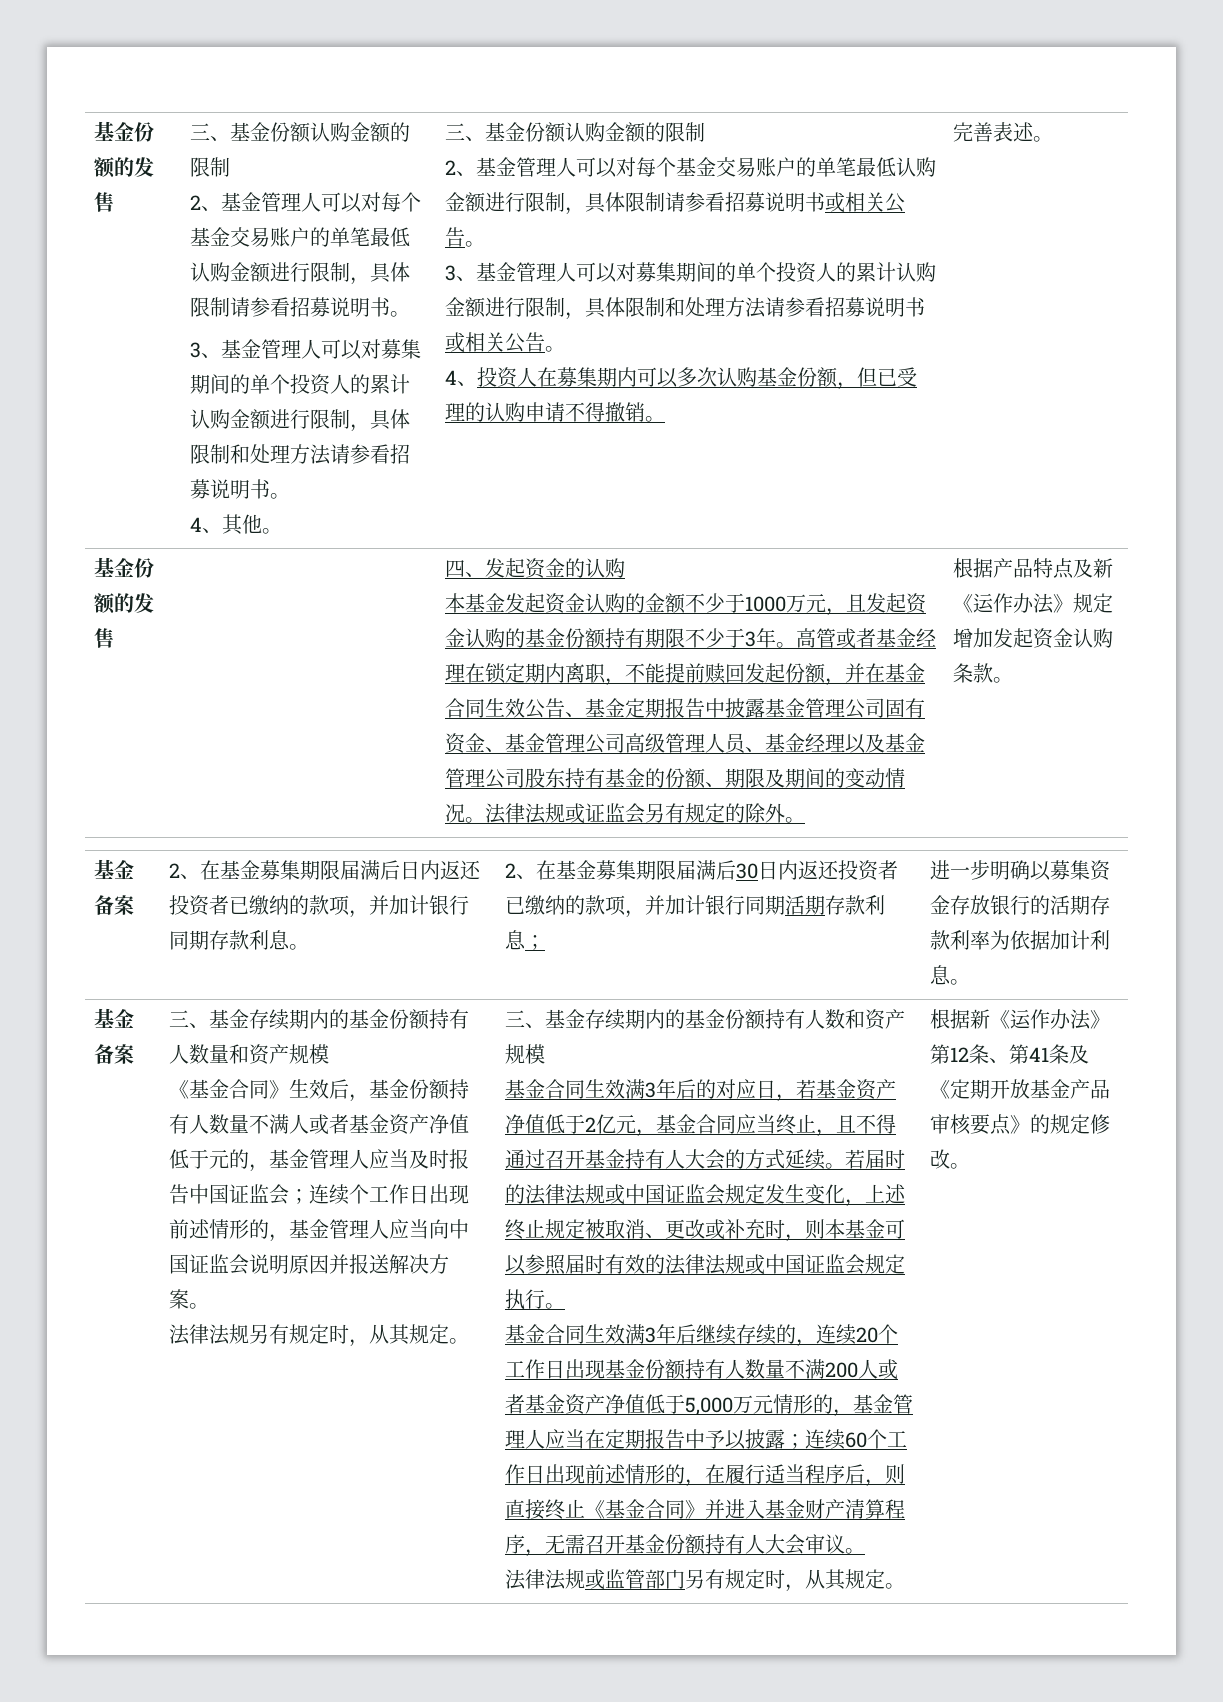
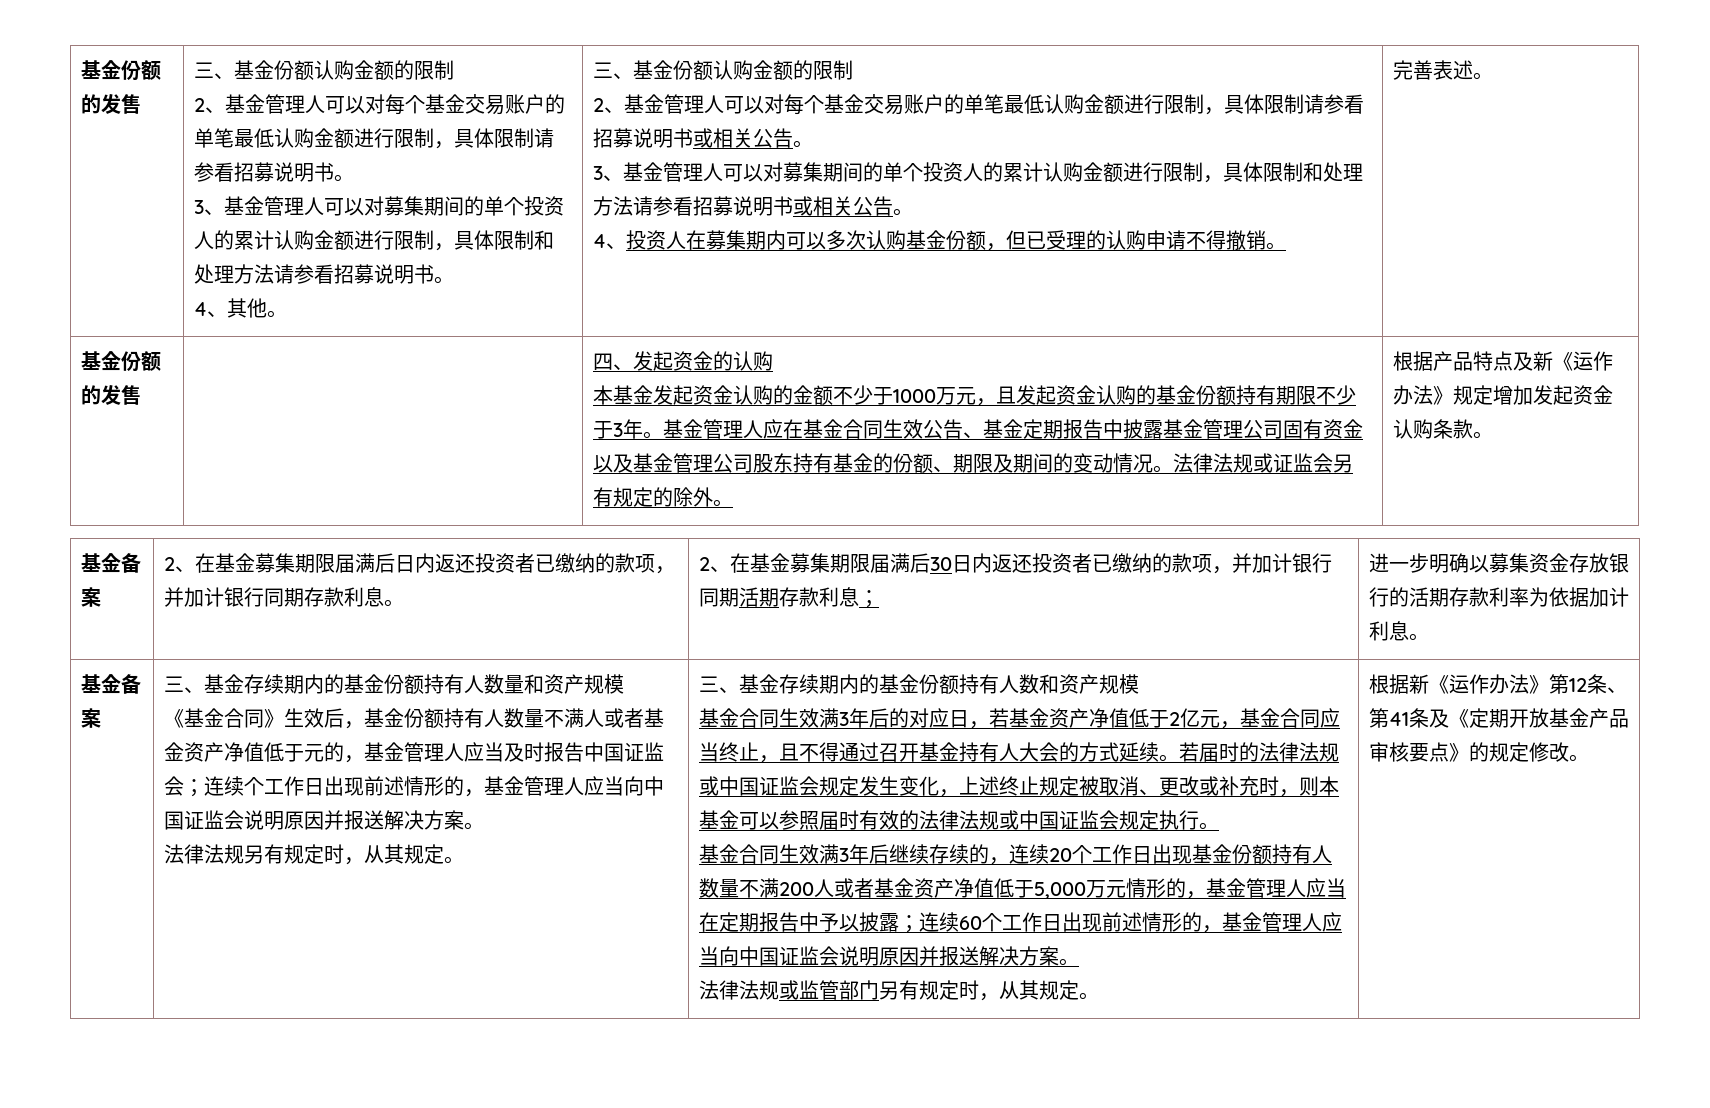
- 高管或者基金经理在锁定期内离职，不能提前赎回发起份额，并在基金合同生效公告、基金定期报告中披露基金管理公司固有资金、基金管理公司高级管理人员、基金经理以及基金管理公司股东持有基金的份额、期限及期间的变动情况。
+ 基金管理人应在基金合同生效公告、基金定期报告中披露基金管理公司固有资金以及基金管理公司股东持有基金的份额、期限及期间的变动情况。
- 基金合同生效满3年后继续存续的，连续20个工作日出现基金份额持有人数量不满200人或者基金资产净值低于5,000万元情形的，基金管理人应当在定期报告中予以披露；连续60个工作日出现前述情形的，在履行适当程序后，则直接终止《基金合同》并进入基金财产清算程序，无需召开基金份额持有人大会审议。
+ 基金合同生效满3年后继续存续的，连续20个工作日出现基金份额持有人数量不满200人或者基金资产净值低于5,000万元情形的，基金管理人应当在定期报告中予以披露；连续60个工作日出现前述情形的，基金管理人应当向中国证监会说明原因并报送解决方案。

